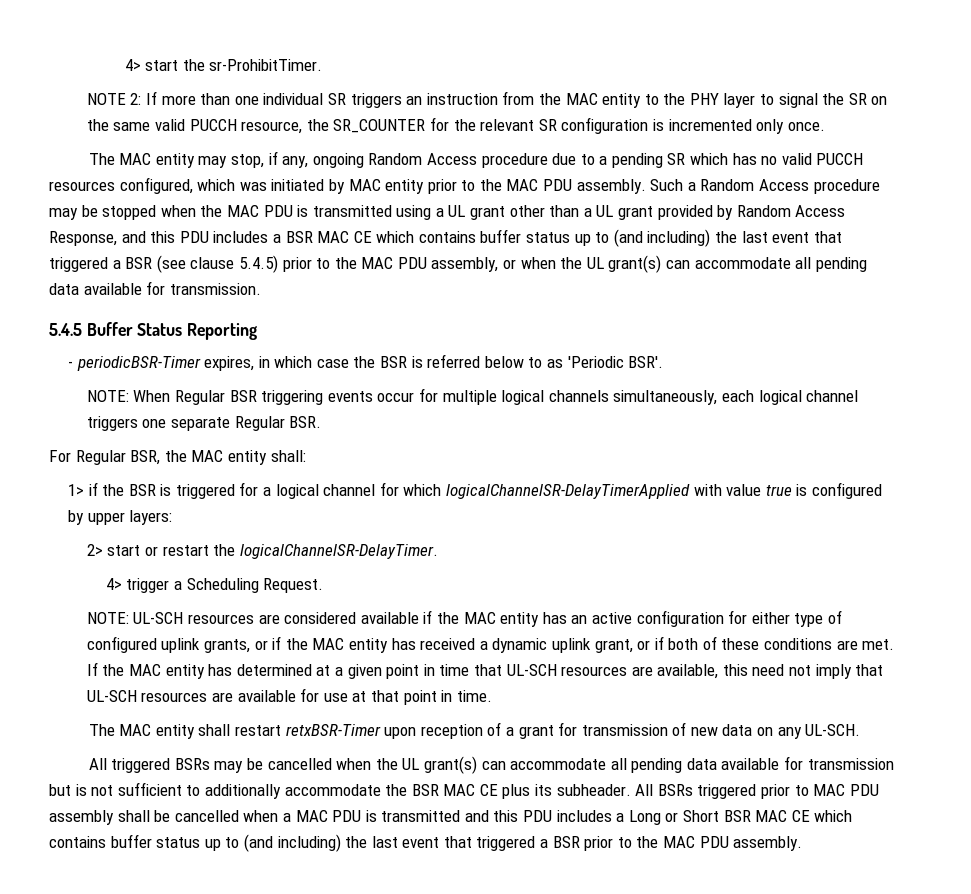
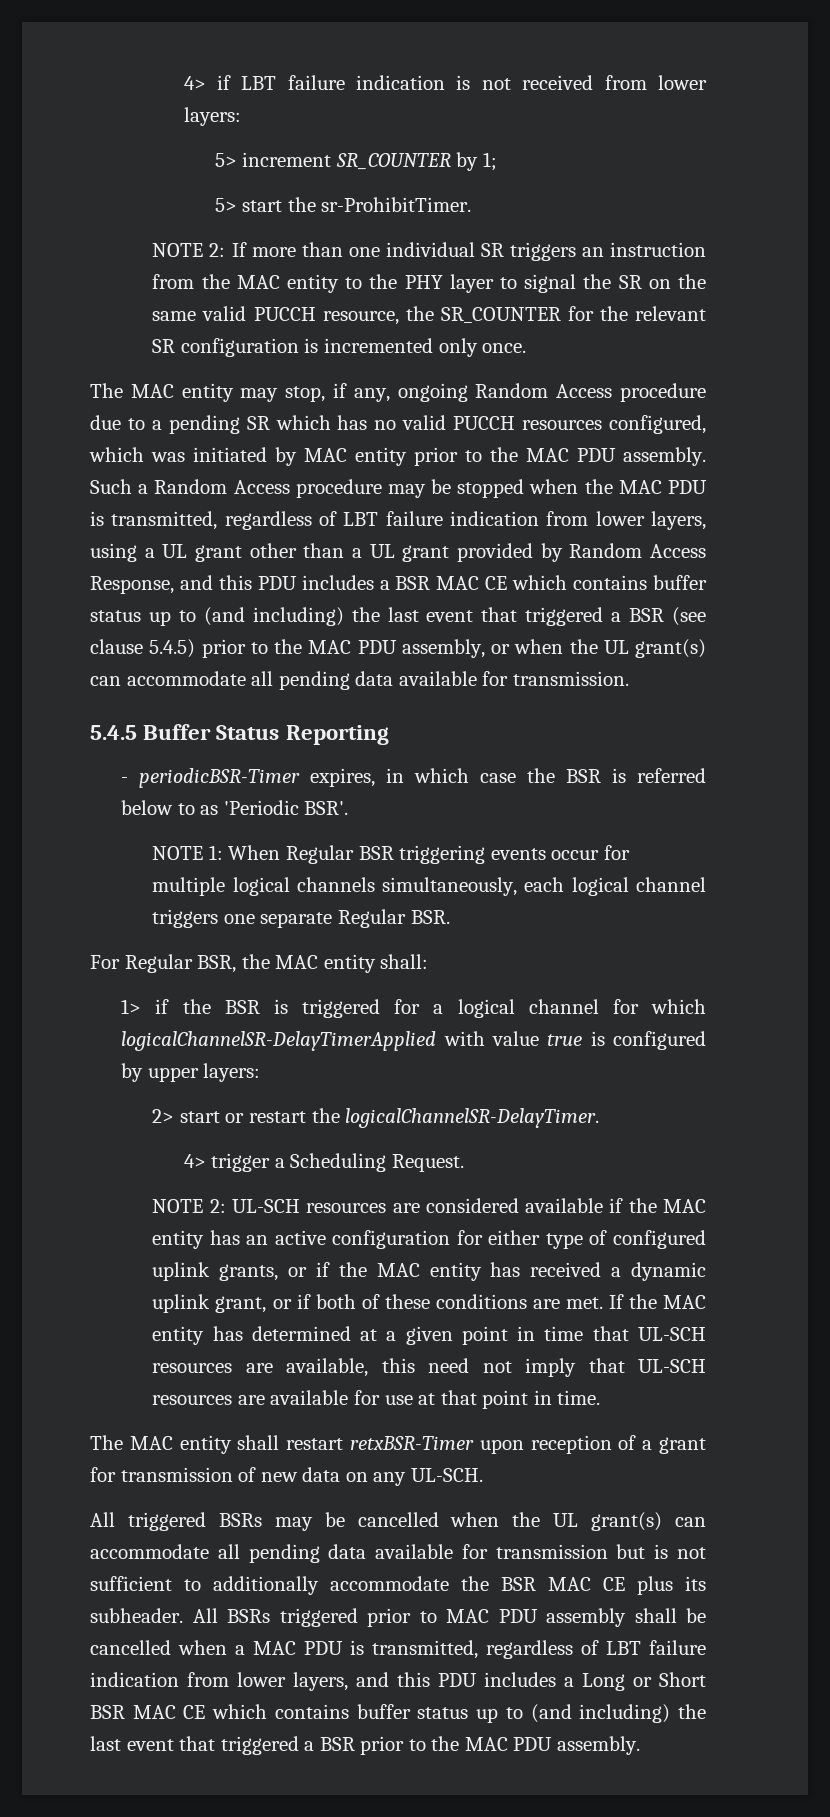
- 4> start the sr-ProhibitTimer.
+ 4> if LBT failure indication is not received from lower layers:
+ 5> increment SR_COUNTER by 1;
+ 5> start the sr-ProhibitTimer.
- Such a Random Access procedure may be stopped when the MAC PDU is transmitted using a UL grant other than a UL grant provided by Random Access Response, and this PDU includes a BSR MAC CE which contains buffer status up to (and including) the last event that triggered a BSR (see clause 5.4.5) prior to the MAC PDU assembly, or when the UL grant(s) can accommodate all pending data available for transmission.
+ Such a Random Access procedure may be stopped when the MAC PDU is transmitted, regardless of LBT failure indication from lower layers, using a UL grant other than a UL grant provided by Random Access Response, and this PDU includes a BSR MAC CE which contains buffer status up to (and including) the last event that triggered a BSR (see clause 5.4.5) prior to the MAC PDU assembly, or when the UL grant(s) can accommodate all pending data available for transmission.
- NOTE: When Regular BSR triggering events occur for multiple logical channels simultaneously, each logical channel triggers one separate Regular BSR.
+ NOTE 1: When Regular BSR triggering events occur for multiple logical channels simultaneously, each logical channel triggers one separate Regular BSR.
- NOTE: UL-SCH resources are considered available if the MAC entity has an active configuration for either type of configured uplink grants, or if the MAC entity has received a dynamic uplink grant, or if both of these conditions are met.
+ NOTE 2: UL-SCH resources are considered available if the MAC entity has an active configuration for either type of configured uplink grants, or if the MAC entity has received a dynamic uplink grant, or if both of these conditions are met.
- All BSRs triggered prior to MAC PDU assembly shall be cancelled when a MAC PDU is transmitted and this PDU includes a Long or Short BSR MAC CE which contains buffer status up to (and including) the last event that triggered a BSR prior to the MAC PDU assembly.
+ All BSRs triggered prior to MAC PDU assembly shall be cancelled when a MAC PDU is transmitted, regardless of LBT failure indication from lower layers, and this PDU includes a Long or Short BSR MAC CE which contains buffer status up to (and including) the last event that triggered a BSR prior to the MAC PDU assembly.

